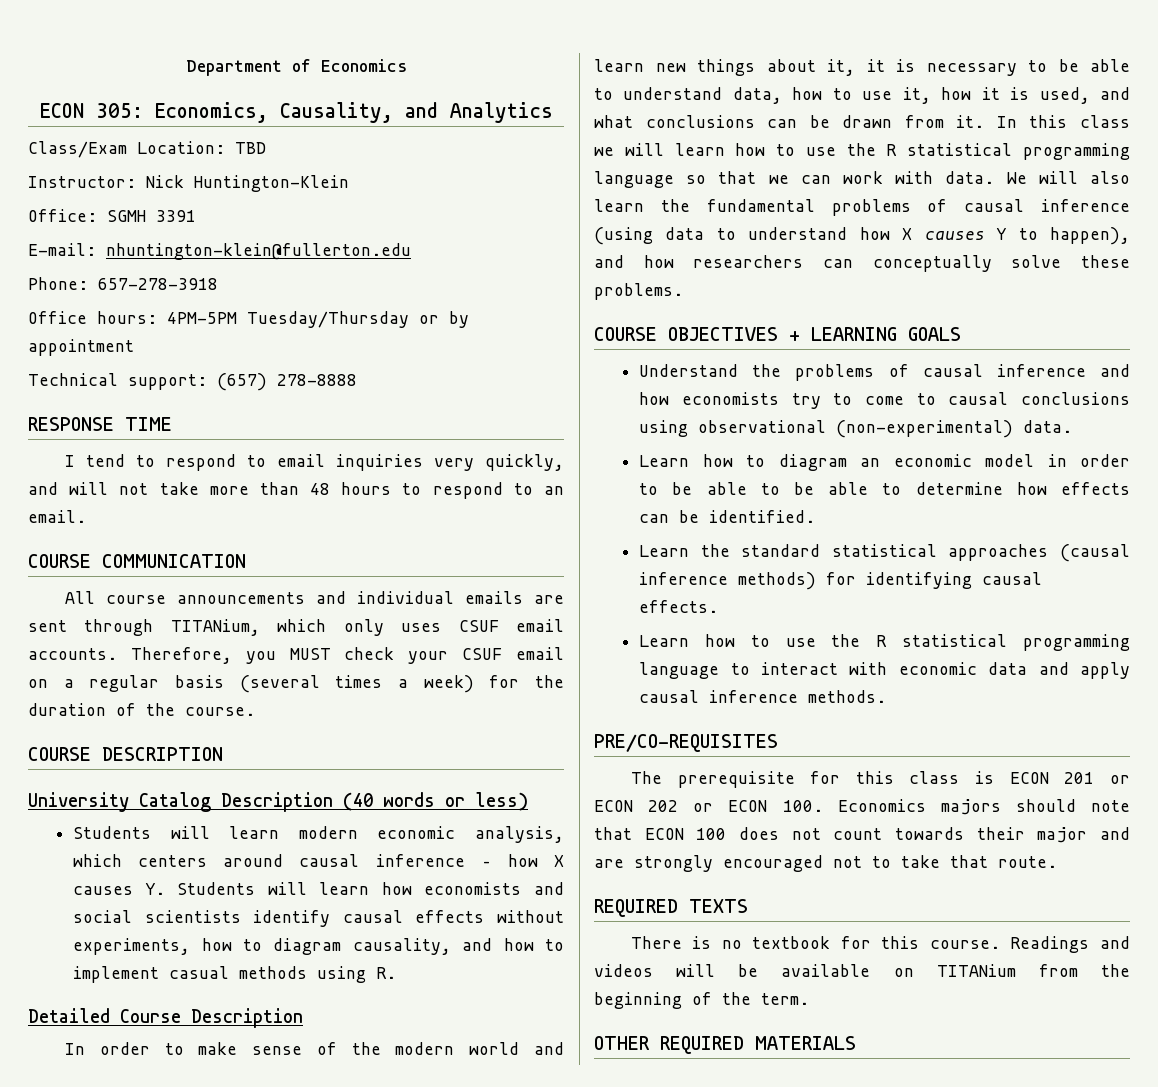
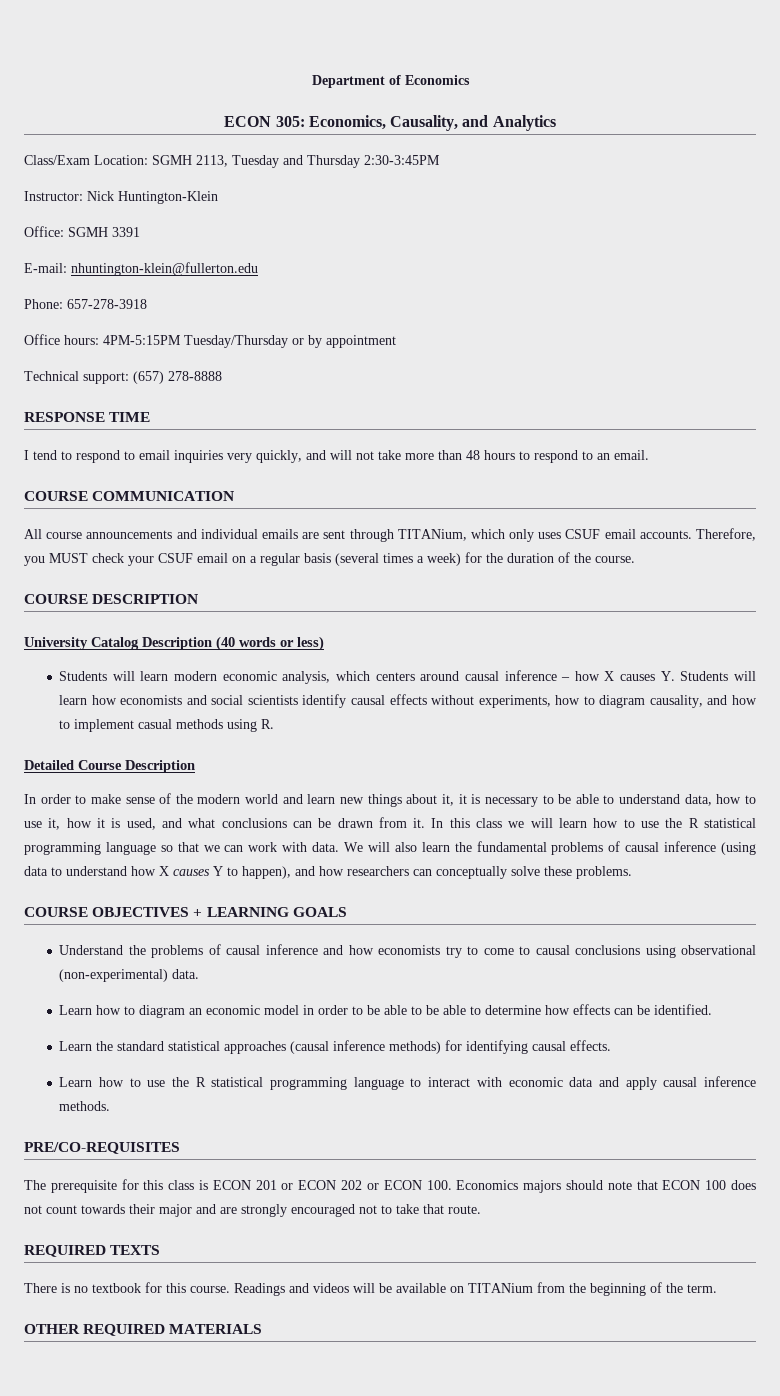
- Class/Exam Location: TBD
+ Class/Exam Location: SGMH 2113, Tuesday and Thursday 2:30-3:45PM
- Office hours: 4PM-5PM Tuesday/Thursday or by appointment
+ Office hours: 4PM-5:15PM Tuesday/Thursday or by appointment

